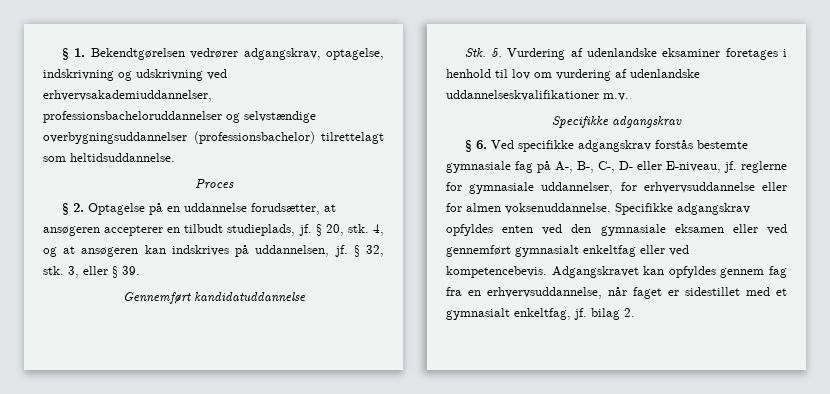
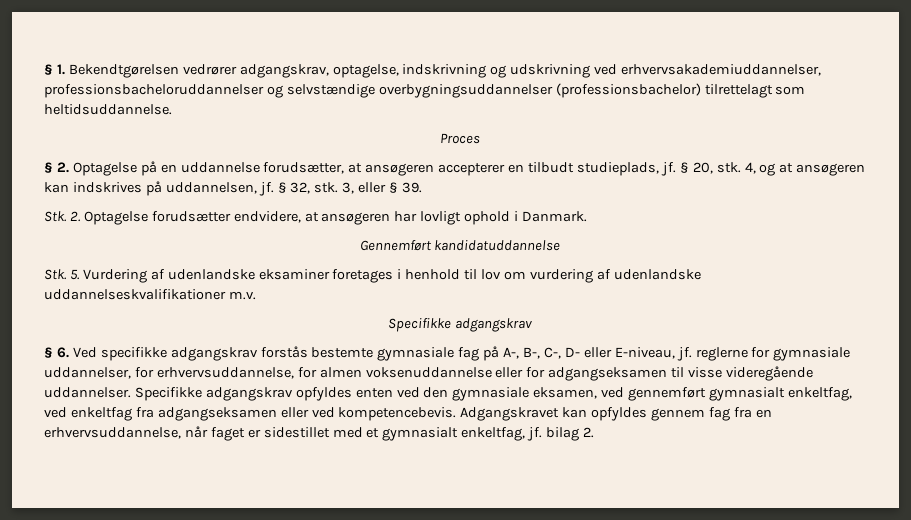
+ Stk. 2. Optagelse forudsætter endvidere, at ansøgeren har lovligt ophold i Danmark.
- § 6. Ved specifikke adgangskrav forstås bestemte gymnasiale fag på A-, B-, C-, D- eller E-niveau, jf. reglerne for gymnasiale uddannelser, for erhvervsuddannelse eller for almen voksenuddannelse.
+ § 6. Ved specifikke adgangskrav forstås bestemte gymnasiale fag på A-, B-, C-, D- eller E-niveau, jf. reglerne for gymnasiale uddannelser, for erhvervsuddannelse, for almen voksenuddannelse eller for adgangseksamen til visse videregående uddannelser.
- Specifikke adgangskrav opfyldes enten ved den gymnasiale eksamen eller ved gennemført gymnasialt enkeltfag eller ved kompetencebevis.
+ Specifikke adgangskrav opfyldes enten ved den gymnasiale eksamen, ved gennemført gymnasialt enkeltfag, ved enkeltfag fra adgangseksamen eller ved kompetencebevis.

